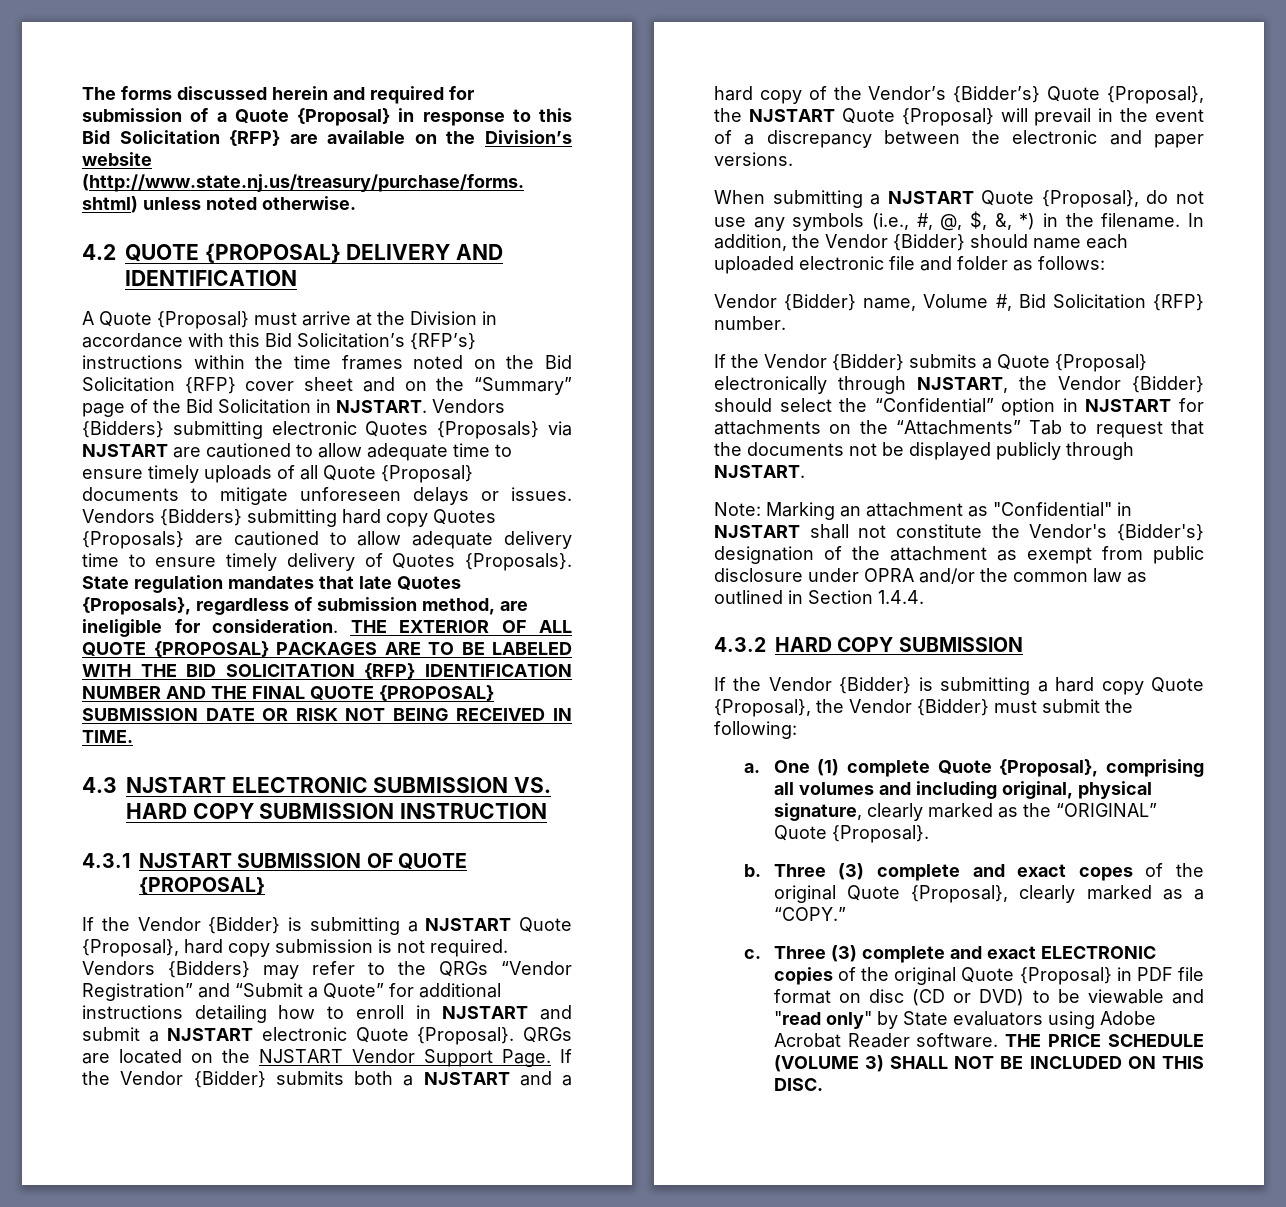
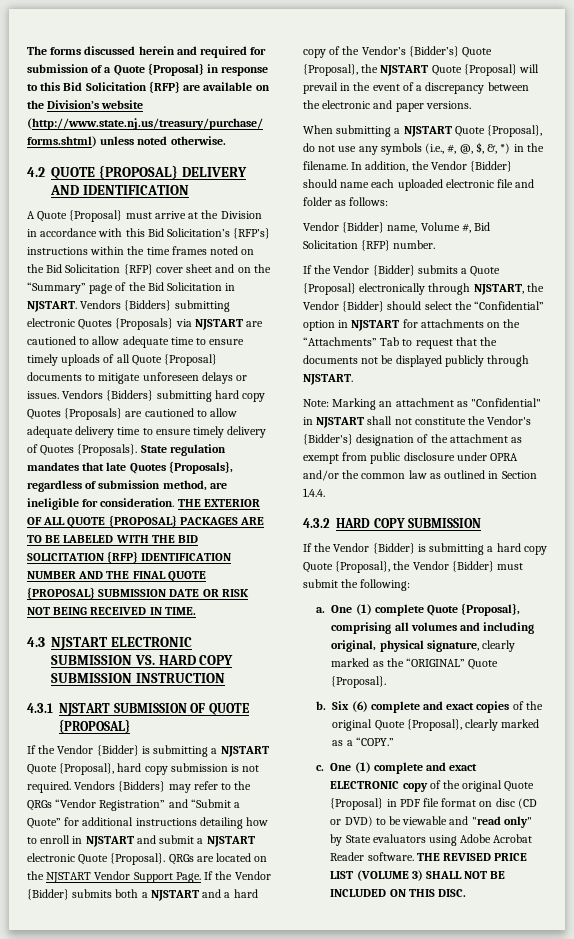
- Three (3) complete and exact copes of the original Quote {Proposal}, clearly marked as a “COPY.”
+ Six (6) complete and exact copies of the original Quote {Proposal}, clearly marked as a “COPY.”
- Three (3) complete and exact ELECTRONIC copies of the original Quote {Proposal} in PDF file format on disc (CD or DVD) to be viewable and "read only" by State evaluators using Adobe Acrobat Reader software.
+ One (1) complete and exact ELECTRONIC copy of the original Quote {Proposal} in PDF file format on disc (CD or DVD) to be viewable and "read only" by State evaluators using Adobe Acrobat Reader software.
- THE PRICE SCHEDULE (VOLUME 3) SHALL NOT BE INCLUDED ON THIS DISC.
+ THE REVISED PRICE LIST (VOLUME 3) SHALL NOT BE INCLUDED ON THIS DISC.

